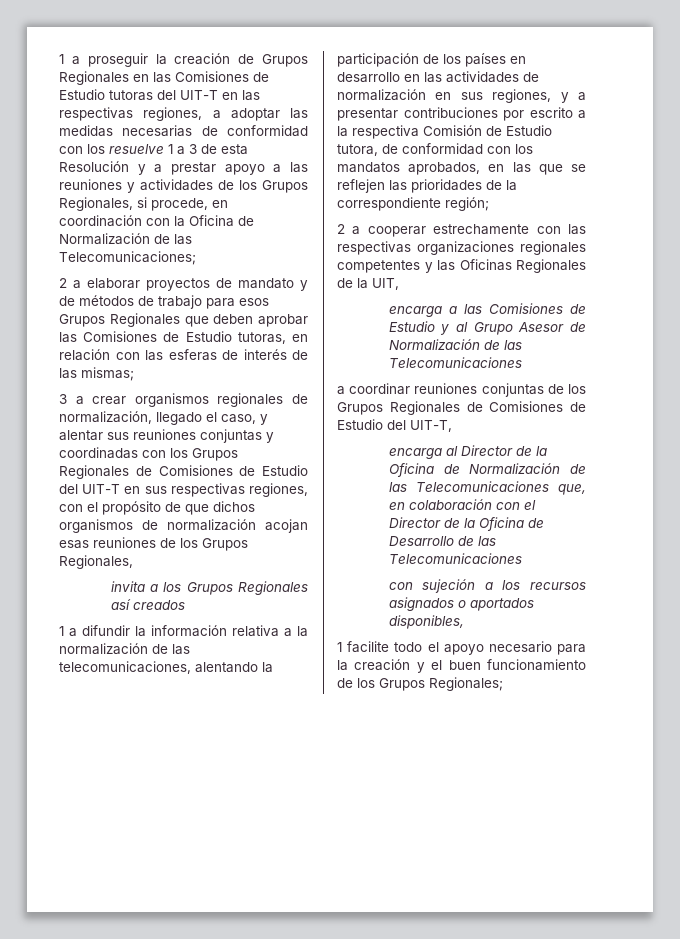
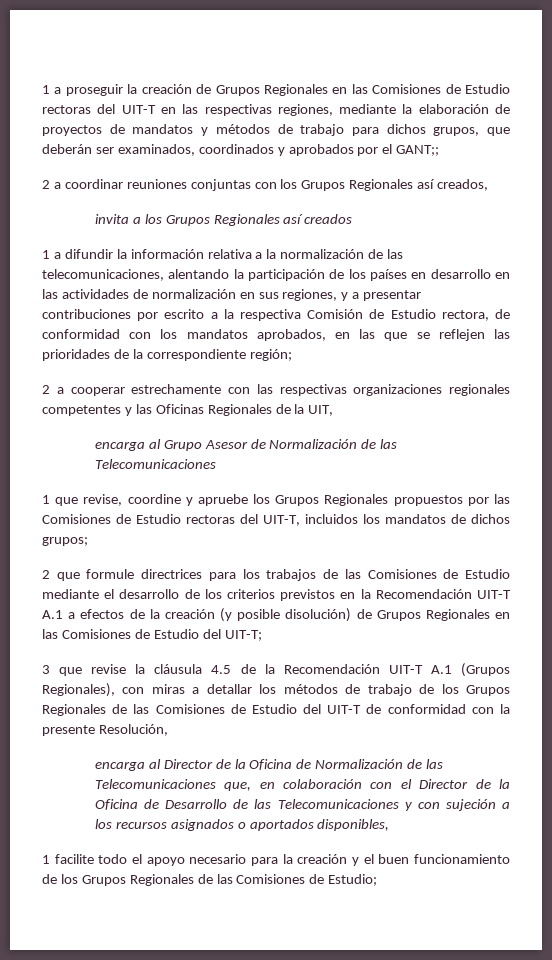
- 1 a proseguir la creación de Grupos Regionales en las Comisiones de Estudio tutoras del UIT-T en las respectivas regiones, a adoptar las medidas necesarias de conformidad con los resuelve 1 a 3 de esta Resolución y a prestar apoyo a las reuniones y actividades de los Grupos Regionales, si procede, en coordinación con la Oficina de Normalización de las Telecomunicaciones;
- 2 a elaborar proyectos de mandato y de métodos de trabajo para esos Grupos Regionales que deben aprobar las Comisiones de Estudio tutoras, en relación con las esferas de interés de las mismas;
- 3 a crear organismos regionales de normalización, llegado el caso, y alentar sus reuniones conjuntas y coordinadas con los Grupos Regionales de Comisiones de Estudio del UIT-T en sus respectivas regiones, con el propósito de que dichos organismos de normalización acojan esas reuniones de los Grupos Regionales,
+ 1 a proseguir la creación de Grupos Regionales en las Comisiones de Estudio rectoras del UIT-T en las respectivas regiones, mediante la elaboración de proyectos de mandatos y métodos de trabajo para dichos grupos, que deberán ser examinados, coordinados y aprobados por el GANT;;
+ 2 a coordinar reuniones conjuntas con los Grupos Regionales así creados,
- 1 a difundir la información relativa a la normalización de las telecomunicaciones, alentando la participación de los países en desarrollo en las actividades de normalización en sus regiones, y a presentar contribuciones por escrito a la respectiva Comisión de Estudio tutora, de conformidad con los mandatos aprobados, en las que se reflejen las prioridades de la correspondiente región;
+ 1 a difundir la información relativa a la normalización de las telecomunicaciones, alentando la participación de los países en desarrollo en las actividades de normalización en sus regiones, y a presentar contribuciones por escrito a la respectiva Comisión de Estudio rectora, de conformidad con los mandatos aprobados, en las que se reflejen las prioridades de la correspondiente región;
- encarga a las Comisiones de Estudio y al Grupo Asesor de Normalización de las Telecomunicaciones
+ encarga al Grupo Asesor de Normalización de las Telecomunicaciones
- a coordinar reuniones conjuntas de los Grupos Regionales de Comisiones de Estudio del UIT-T,
+ 1 que revise, coordine y apruebe los Grupos Regionales propuestos por las Comisiones de Estudio rectoras del UIT-T, incluidos los mandatos de dichos grupos;
+ 2 que formule directrices para los trabajos de las Comisiones de Estudio mediante el desarrollo de los criterios previstos en la Recomendación UIT-T A.1 a efectos de la creación (y posible disolución) de Grupos Regionales en las Comisiones de Estudio del UIT-T;
+ 3 que revise la cláusula 4.5 de la Recomendación UIT-T A.1 (Grupos Regionales), con miras a detallar los métodos de trabajo de los Grupos Regionales de las Comisiones de Estudio del UIT-T de conformidad con la presente Resolución,
- encarga al Director de la Oficina de Normalización de las Telecomunicaciones que, en colaboración con el Director de la Oficina de Desarrollo de las Telecomunicaciones
- con sujeción a los recursos asignados o aportados disponibles,
+ encarga al Director de la Oficina de Normalización de las Telecomunicaciones que, en colaboración con el Director de la Oficina de Desarrollo de las Telecomunicaciones y con sujeción a los recursos asignados o aportados disponibles,
- 1 facilite todo el apoyo necesario para la creación y el buen funcionamiento de los Grupos Regionales;
+ 1 facilite todo el apoyo necesario para la creación y el buen funcionamiento de los Grupos Regionales de las Comisiones de Estudio;

